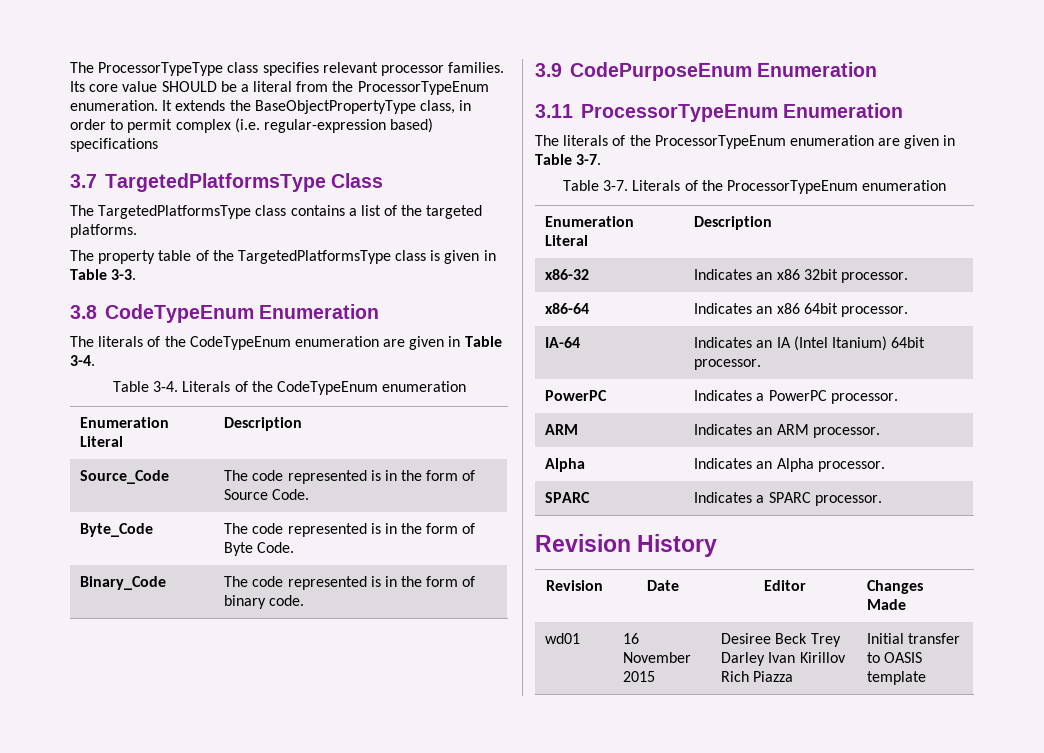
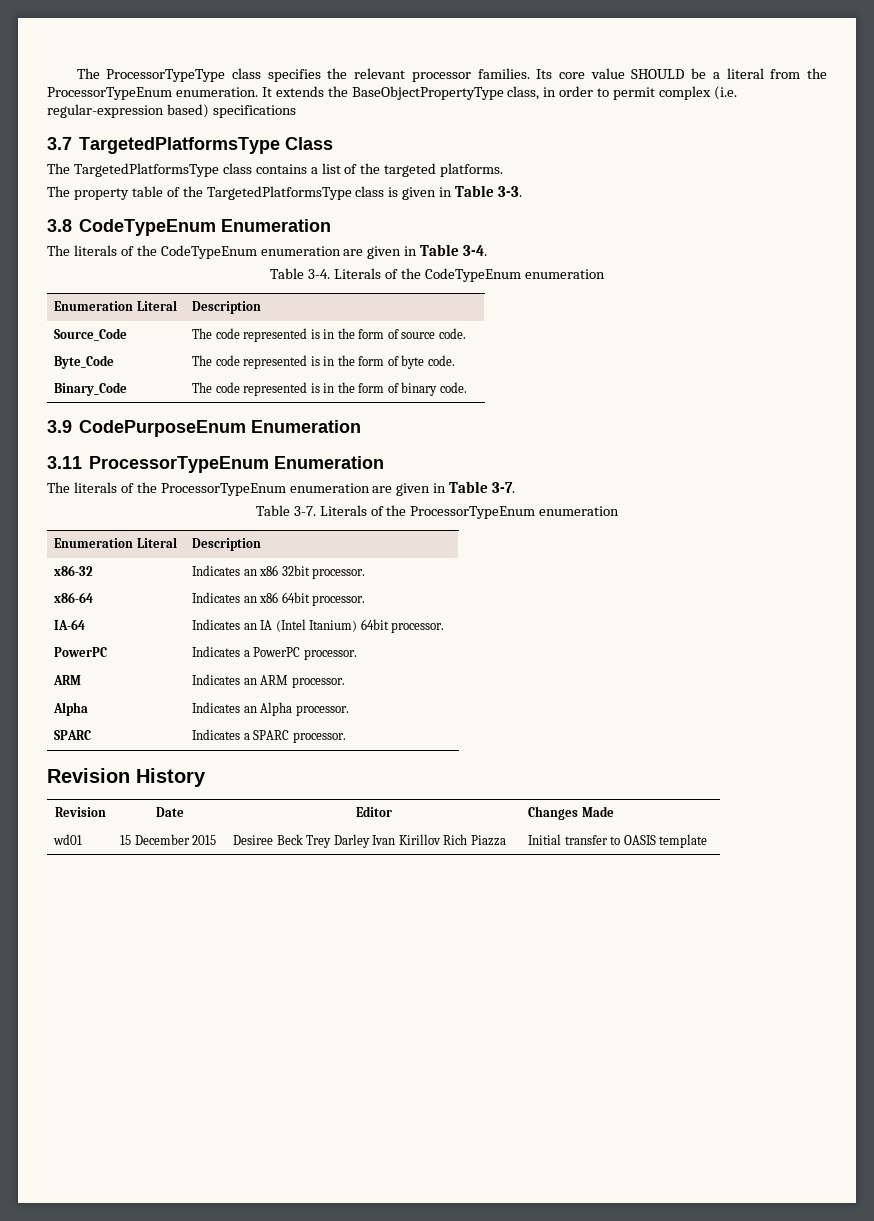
- The ProcessorTypeType class specifies relevant processor families.
+ The ProcessorTypeType class specifies the relevant processor families.
- Source_Code | The code represented is in the form of Source Code.
+ Source_Code | The code represented is in the form of source code.
- Byte_Code | The code represented is in the form of Byte Code.
+ Byte_Code | The code represented is in the form of byte code.
- wd01 | 16 November 2015 | Desiree Beck Trey Darley Ivan Kirillov Rich Piazza | Initial transfer to OASIS template
+ wd01 | 15 December 2015 | Desiree Beck Trey Darley Ivan Kirillov Rich Piazza | Initial transfer to OASIS template

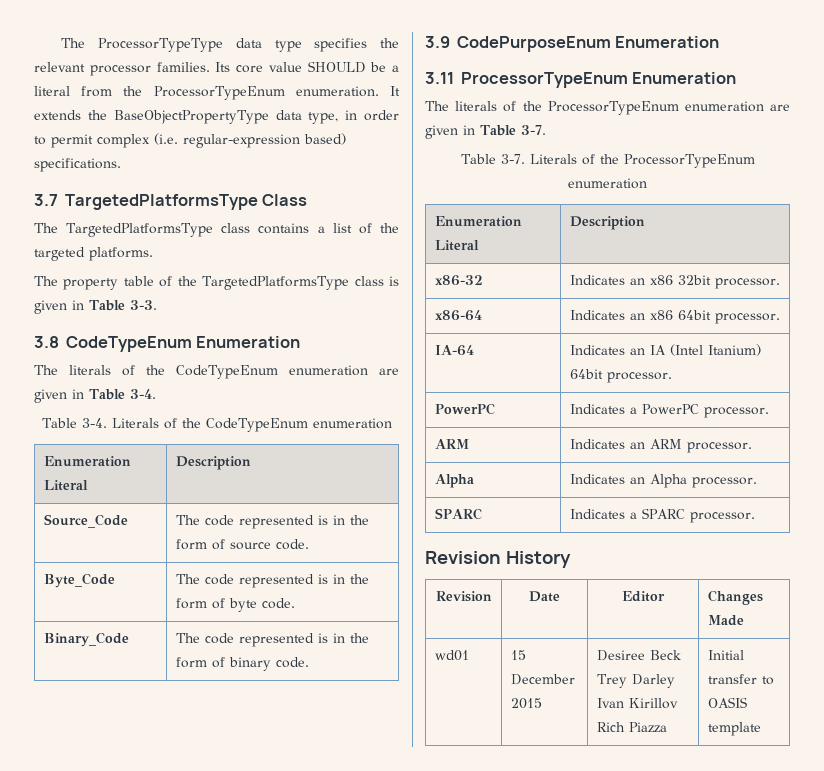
- The ProcessorTypeType class specifies the relevant processor families.
+ The ProcessorTypeType data type specifies the relevant processor families.
- It extends the BaseObjectPropertyType class, in order to permit complex (i.e. regular-expression based) specifications
+ It extends the BaseObjectPropertyType data type, in order to permit complex (i.e. regular-expression based) specifications.

